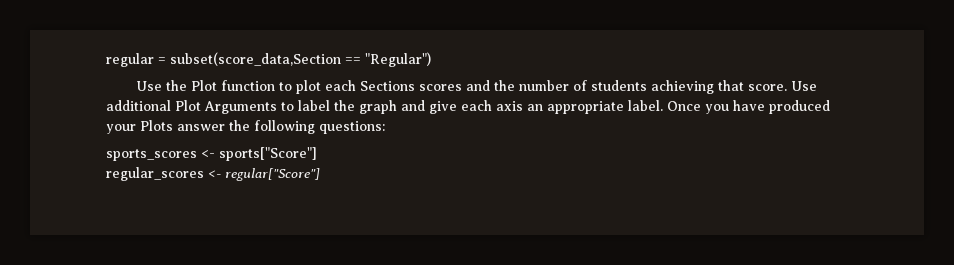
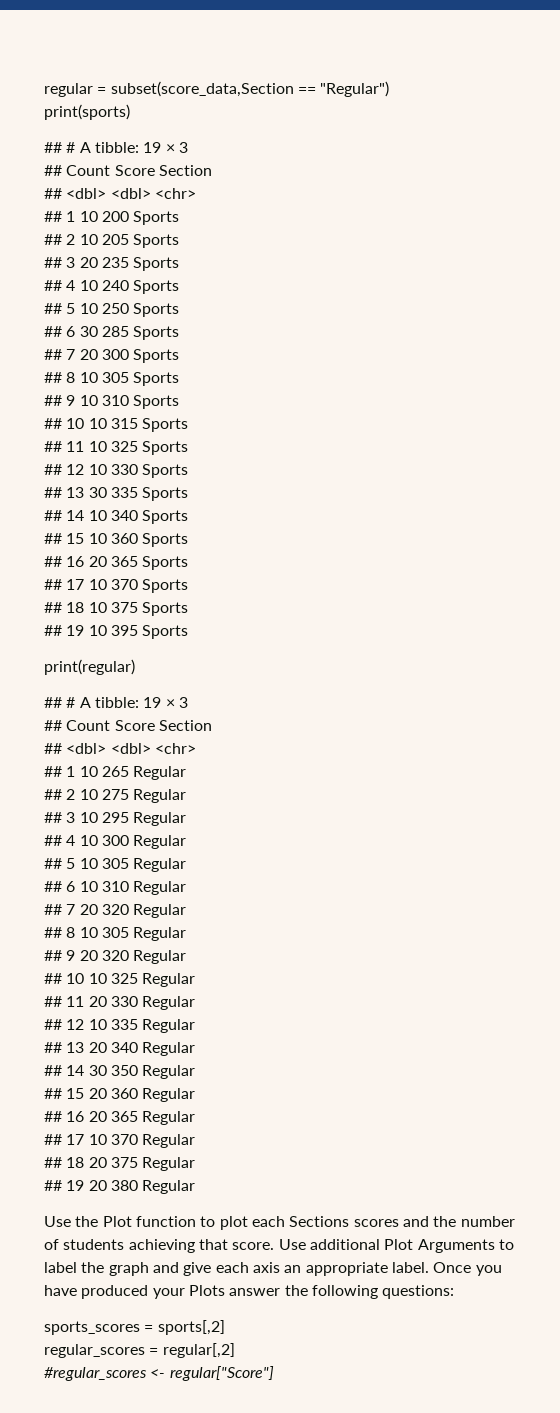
+ print(sports)
+ ## # A tibble: 19 × 3
+ ## Count Score Section
+ ## <dbl> <dbl> <chr>
+ ## 1 10 200 Sports
+ ## 2 10 205 Sports
+ ## 3 20 235 Sports
+ ## 4 10 240 Sports
+ ## 5 10 250 Sports
+ ## 6 30 285 Sports
+ ## 7 20 300 Sports
+ ## 8 10 305 Sports
+ ## 9 10 310 Sports
+ ## 10 10 315 Sports
+ ## 11 10 325 Sports
+ ## 12 10 330 Sports
+ ## 13 30 335 Sports
+ ## 14 10 340 Sports
+ ## 15 10 360 Sports
+ ## 16 20 365 Sports
+ ## 17 10 370 Sports
+ ## 18 10 375 Sports
+ ## 19 10 395 Sports
+ print(regular)
+ ## # A tibble: 19 × 3
+ ## Count Score Section
+ ## <dbl> <dbl> <chr>
+ ## 1 10 265 Regular
+ ## 2 10 275 Regular
+ ## 3 10 295 Regular
+ ## 4 10 300 Regular
+ ## 5 10 305 Regular
+ ## 6 10 310 Regular
+ ## 7 20 320 Regular
+ ## 8 10 305 Regular
+ ## 9 20 320 Regular
+ ## 10 10 325 Regular
+ ## 11 20 330 Regular
+ ## 12 10 335 Regular
+ ## 13 20 340 Regular
+ ## 14 30 350 Regular
+ ## 15 20 360 Regular
+ ## 16 20 365 Regular
+ ## 17 10 370 Regular
+ ## 18 20 375 Regular
+ ## 19 20 380 Regular
- sports_scores <- sports["Score"]
+ sports_scores = sports[,2]
- regular_scores <- regular["Score"]
+ regular_scores = regular[,2]
+ #regular_scores <- regular["Score"]

